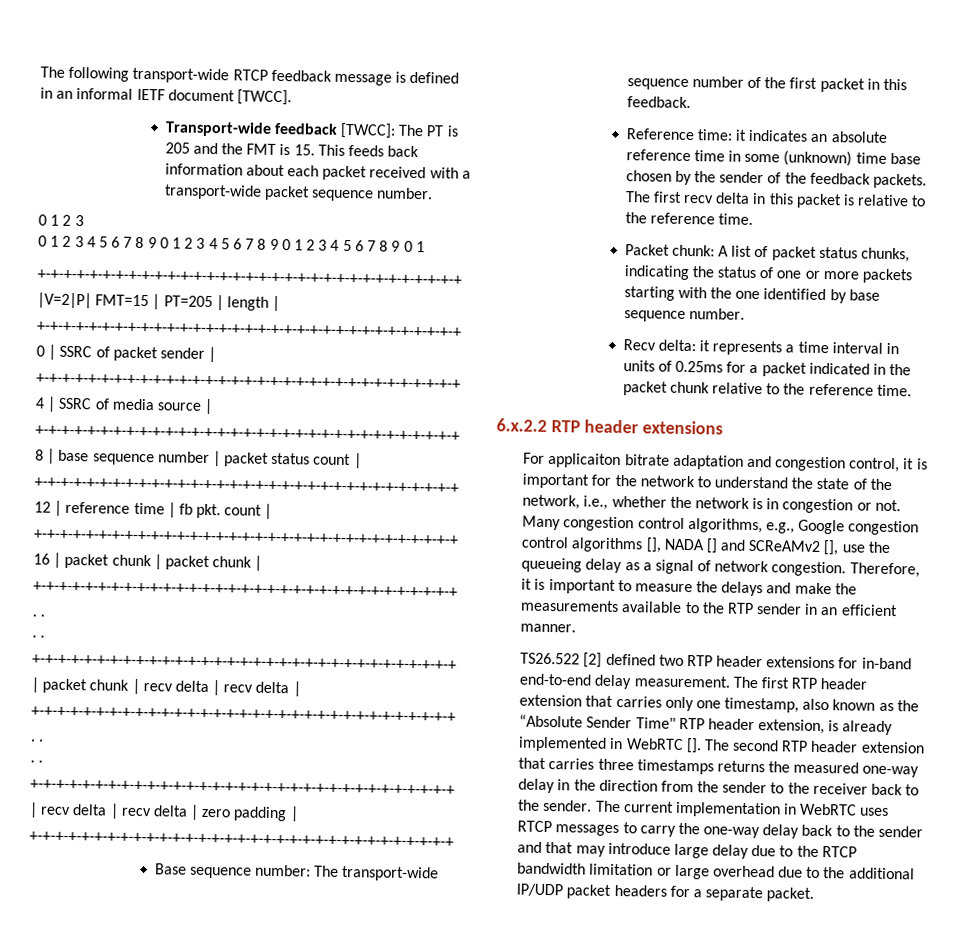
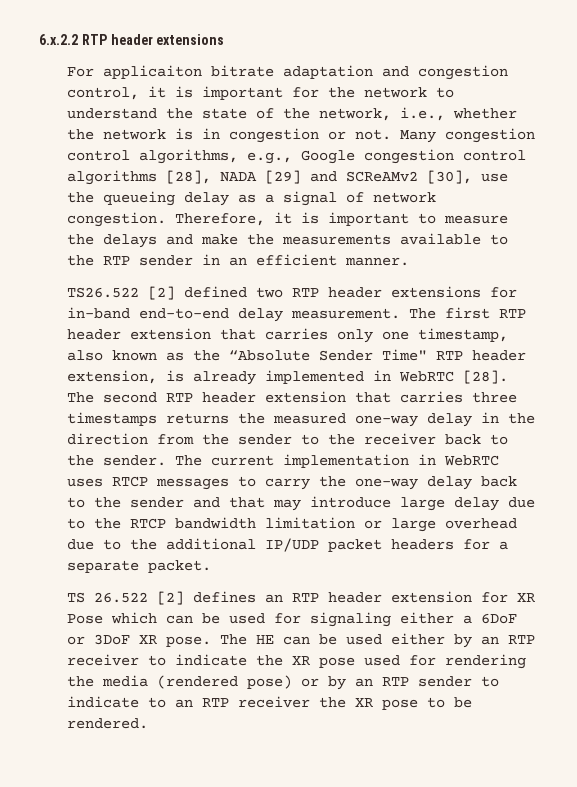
- The following transport-wide RTCP feedback message is defined in an informal IETF document [TWCC].
- Transport-wide feedback [TWCC]: The PT is 205 and the FMT is 15. This feeds back information about each packet received with a transport-wide packet sequence number.
- 0 1 2 3
- 0 1 2 3 4 5 6 7 8 9 0 1 2 3 4 5 6 7 8 9 0 1 2 3 4 5 6 7 8 9 0 1
- +-+-+-+-+-+-+-+-+-+-+-+-+-+-+-+-+-+-+-+-+-+-+-+-+-+-+-+-+-+-+-+-+
- |V=2|P| FMT=15 | PT=205 | length |
- +-+-+-+-+-+-+-+-+-+-+-+-+-+-+-+-+-+-+-+-+-+-+-+-+-+-+-+-+-+-+-+-+
- 0 | SSRC of packet sender |
- +-+-+-+-+-+-+-+-+-+-+-+-+-+-+-+-+-+-+-+-+-+-+-+-+-+-+-+-+-+-+-+-+
- 4 | SSRC of media source |
- +-+-+-+-+-+-+-+-+-+-+-+-+-+-+-+-+-+-+-+-+-+-+-+-+-+-+-+-+-+-+-+-+
- 8 | base sequence number | packet status count |
- +-+-+-+-+-+-+-+-+-+-+-+-+-+-+-+-+-+-+-+-+-+-+-+-+-+-+-+-+-+-+-+-+
- 12 | reference time | fb pkt. count |
- +-+-+-+-+-+-+-+-+-+-+-+-+-+-+-+-+-+-+-+-+-+-+-+-+-+-+-+-+-+-+-+-+
- 16 | packet chunk | packet chunk |
- +-+-+-+-+-+-+-+-+-+-+-+-+-+-+-+-+-+-+-+-+-+-+-+-+-+-+-+-+-+-+-+-+
- . .
- . .
- +-+-+-+-+-+-+-+-+-+-+-+-+-+-+-+-+-+-+-+-+-+-+-+-+-+-+-+-+-+-+-+-+
- | packet chunk | recv delta | recv delta |
- +-+-+-+-+-+-+-+-+-+-+-+-+-+-+-+-+-+-+-+-+-+-+-+-+-+-+-+-+-+-+-+-+
- . .
- . .
- +-+-+-+-+-+-+-+-+-+-+-+-+-+-+-+-+-+-+-+-+-+-+-+-+-+-+-+-+-+-+-+-+
- | recv delta | recv delta | zero padding |
- +-+-+-+-+-+-+-+-+-+-+-+-+-+-+-+-+-+-+-+-+-+-+-+-+-+-+-+-+-+-+-+-+
- Base sequence number: The transport-wide sequence number of the first packet in this feedback.
- Reference time: it indicates an absolute reference time in some (unknown) time base chosen by the sender of the feedback packets. The first recv delta in this packet is relative to the reference time.
- Packet chunk: A list of packet status chunks, indicating the status of one or more packets starting with the one identified by base sequence number.
- Recv delta: it represents a time interval in units of 0.25ms for a packet indicated in the packet chunk relative to the reference time.
- Many congestion control algorithms, e.g., Google congestion control algorithms [], NADA [] and SCReAMv2 [], use the queueing delay as a signal of network congestion.
+ Many congestion control algorithms, e.g., Google congestion control algorithms [28], NADA [29] and SCReAMv2 [30], use the queueing delay as a signal of network congestion.
- The first RTP header extension that carries only one timestamp, also known as the “Absolute Sender Time" RTP header extension, is already implemented in WebRTC [].
+ The first RTP header extension that carries only one timestamp, also known as the “Absolute Sender Time" RTP header extension, is already implemented in WebRTC [28].
+ TS 26.522 [2] defines an RTP header extension for XR Pose which can be used for signaling either a 6DoF or 3DoF XR pose. The HE can be used either by an RTP receiver to indicate the XR pose used for rendering the media (rendered pose) or by an RTP sender to indicate to an RTP receiver the XR pose to be rendered.

